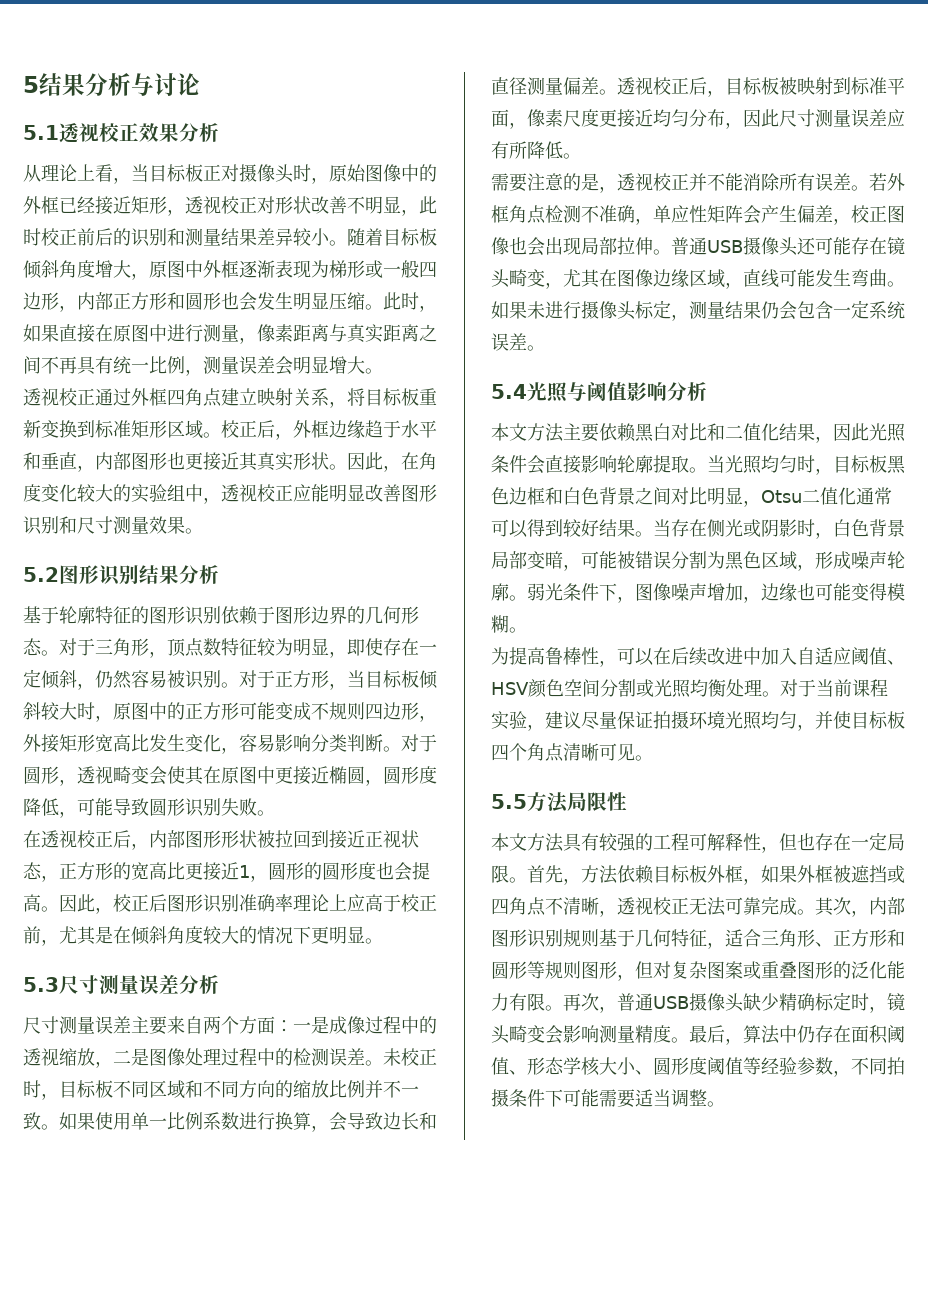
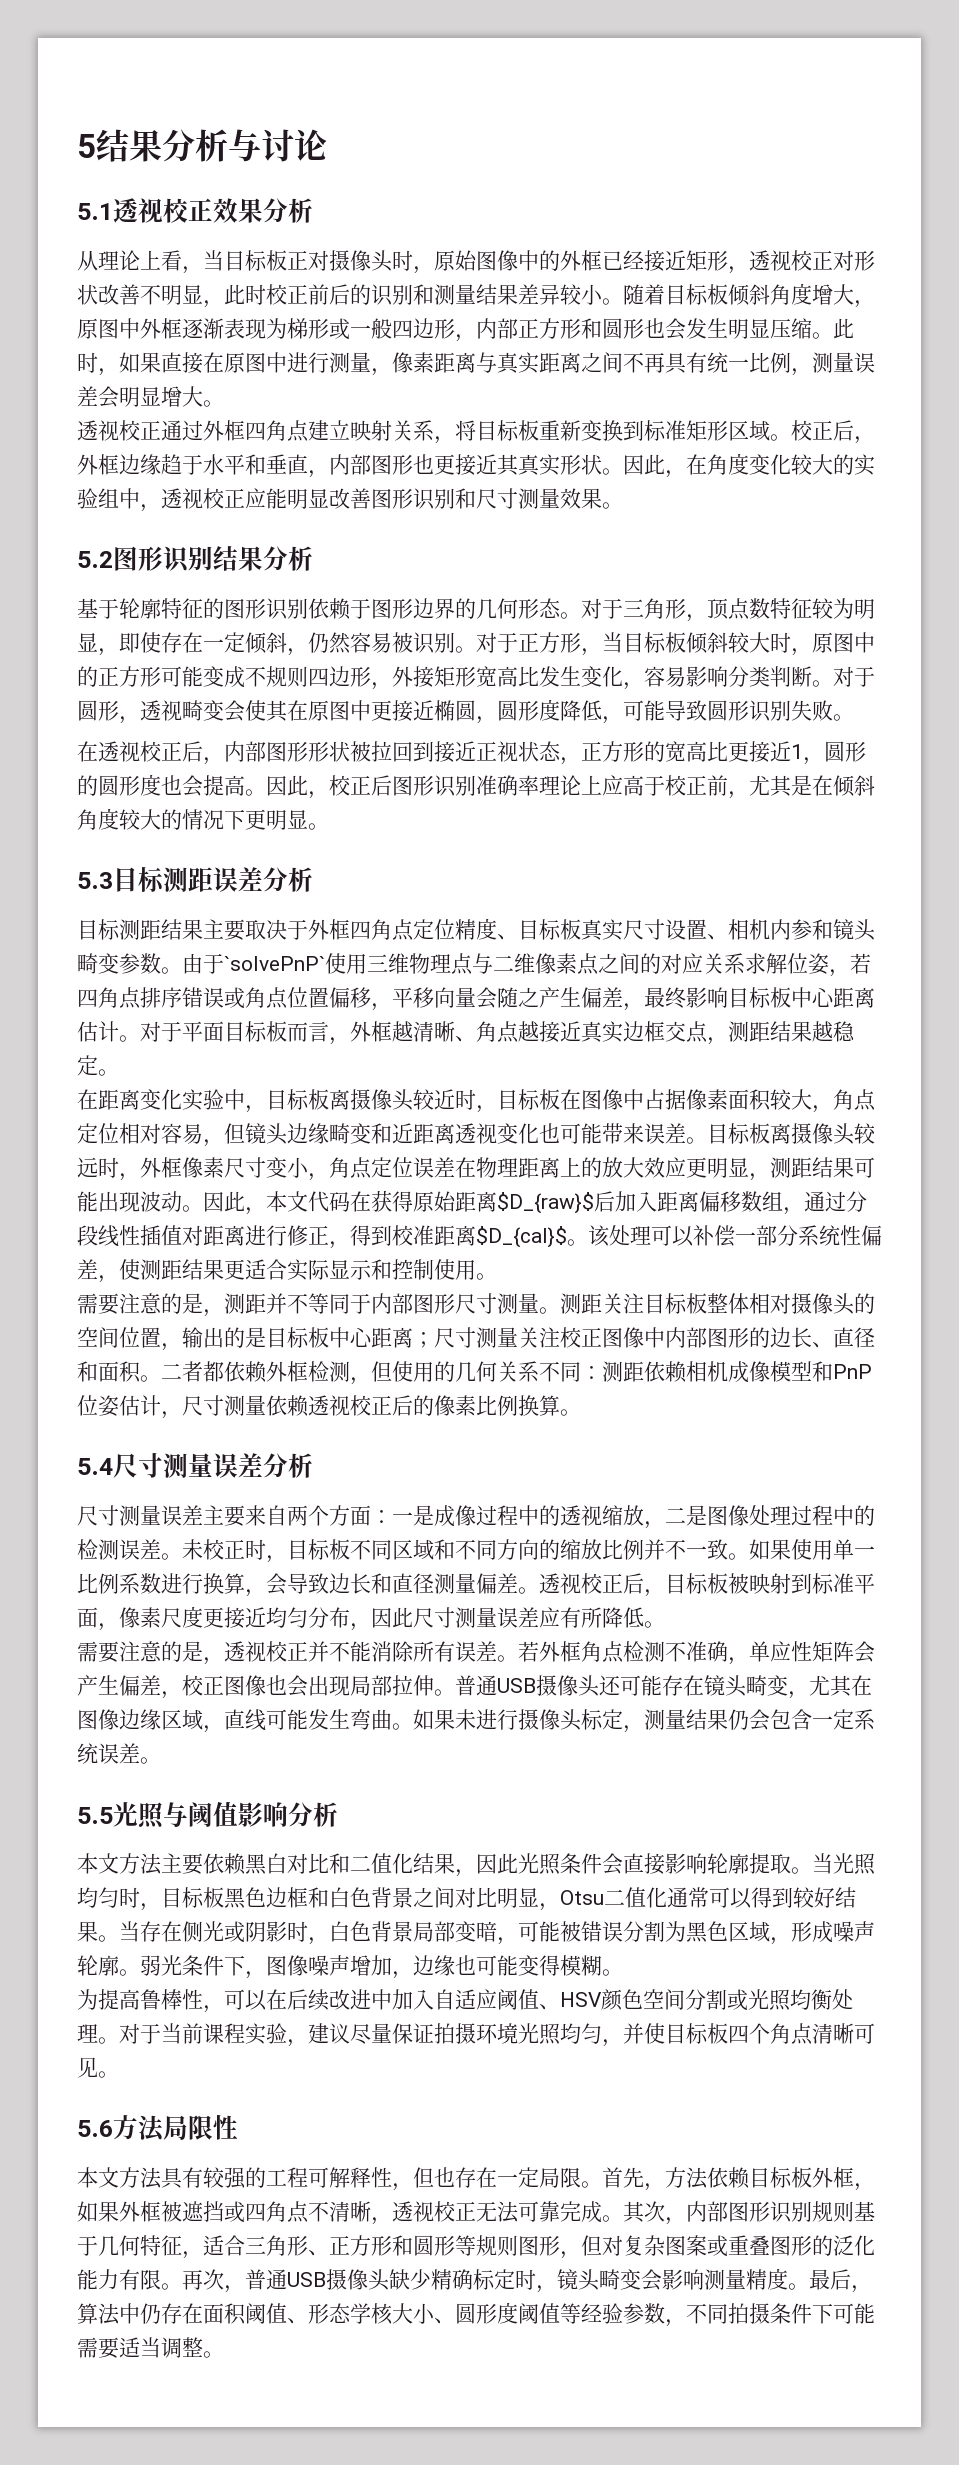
- 5.3尺寸测量误差分析
+ 5.3目标测距误差分析
+ 目标测距结果主要取决于外框四角点定位精度、目标板真实尺寸设置、相机内参和镜头畸变参数。由于`solvePnP`使用三维物理点与二维像素点之间的对应关系求解位姿，若四角点排序错误或角点位置偏移，平移向量会随之产生偏差，最终影响目标板中心距离估计。对于平面目标板而言，外框越清晰、角点越接近真实边框交点，测距结果越稳定。
+ 在距离变化实验中，目标板离摄像头较近时，目标板在图像中占据像素面积较大，角点定位相对容易，但镜头边缘畸变和近距离透视变化也可能带来误差。目标板离摄像头较远时，外框像素尺寸变小，角点定位误差在物理距离上的放大效应更明显，测距结果可能出现波动。因此，本文代码在获得原始距离$D_{raw}$后加入距离偏移数组，通过分段线性插值对距离进行修正，得到校准距离$D_{cal}$。该处理可以补偿一部分系统性偏差，使测距结果更适合实际显示和控制使用。
+ 需要注意的是，测距并不等同于内部图形尺寸测量。测距关注目标板整体相对摄像头的空间位置，输出的是目标板中心距离；尺寸测量关注校正图像中内部图形的边长、直径和面积。二者都依赖外框检测，但使用的几何关系不同：测距依赖相机成像模型和PnP位姿估计，尺寸测量依赖透视校正后的像素比例换算。
+ 5.4尺寸测量误差分析
- 5.4光照与阈值影响分析
+ 5.5光照与阈值影响分析
- 5.5方法局限性
+ 5.6方法局限性

